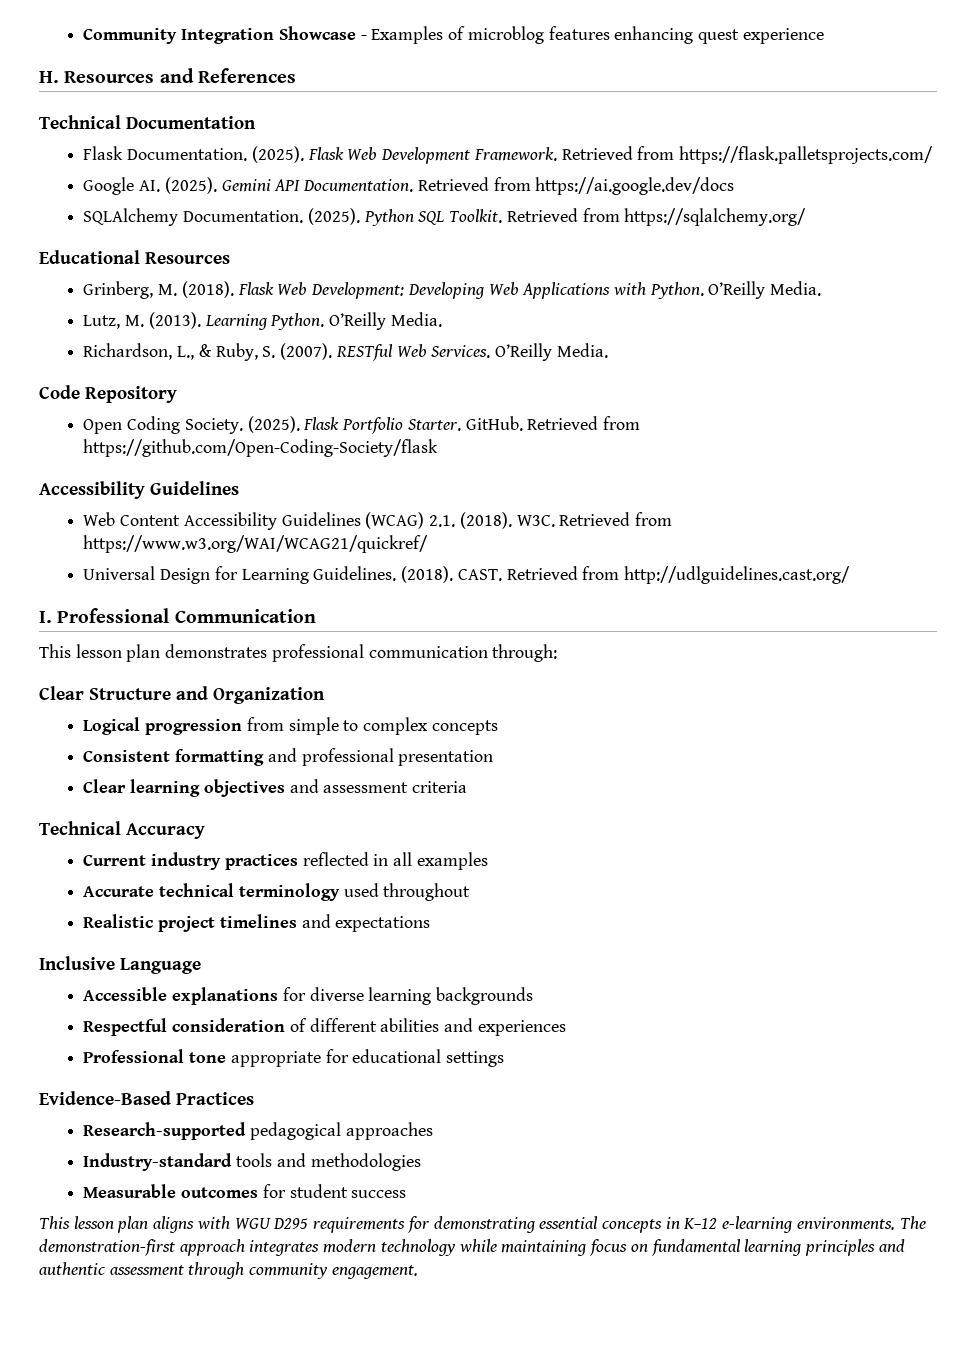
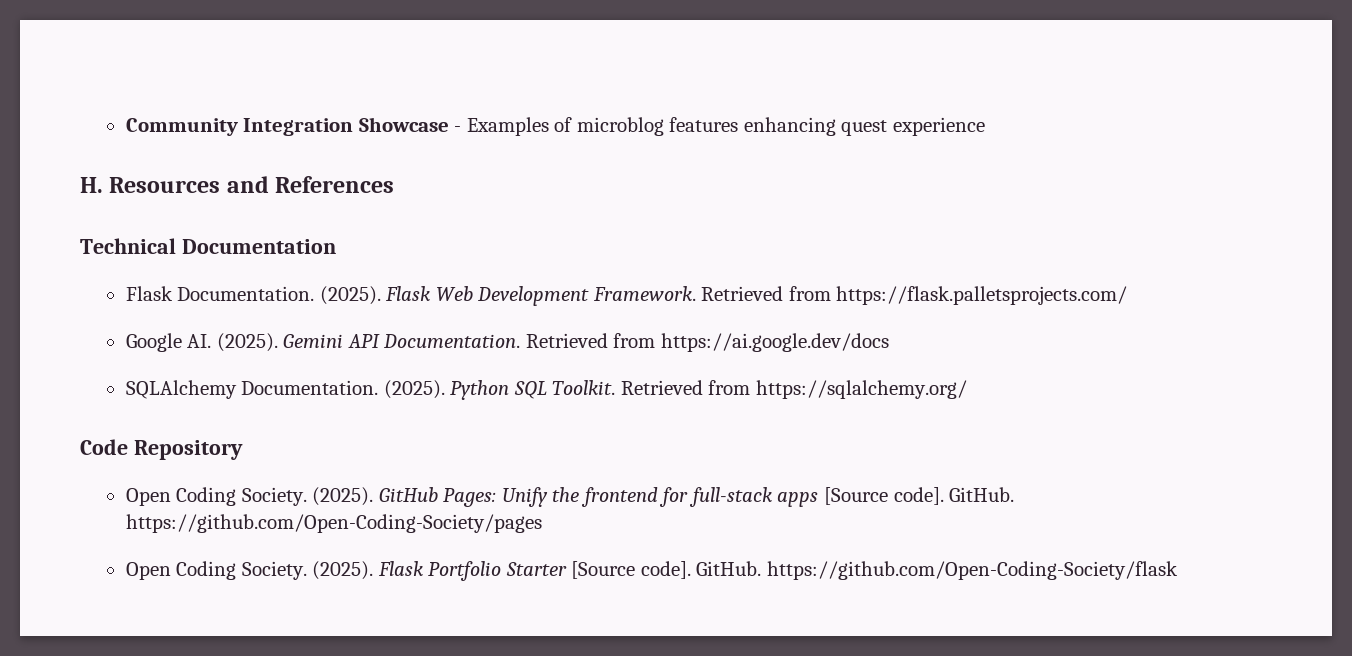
- Educational Resources
- Grinberg, M. (2018). Flask Web Development: Developing Web Applications with Python. O’Reilly Media.
- Lutz, M. (2013). Learning Python. O’Reilly Media.
- Richardson, L., & Ruby, S. (2007). RESTful Web Services. O’Reilly Media.
  Code Repository
+ Open Coding Society. (2025). GitHub Pages: Unify the frontend for full-stack apps [Source code]. GitHub. https://github.com/Open-Coding-Society/pages
- Flask Portfolio Starter. GitHub. Retrieved from https://github.com/Open-Coding-Society/flask
- Accessibility Guidelines
- Web Content Accessibility Guidelines (WCAG) 2.1. (2018). W3C. Retrieved from https://www.w3.org/WAI/WCAG21/quickref/
- Universal Design for Learning Guidelines. (2018). CAST. Retrieved from http://udlguidelines.cast.org/
- I. Professional Communication
- This lesson plan demonstrates professional communication through:
- Clear Structure and Organization
- Logical progression from simple to complex concepts
- Consistent formatting and professional presentation
- Clear learning objectives and assessment criteria
- Technical Accuracy
- Current industry practices reflected in all examples
- Accurate technical terminology used throughout
- Realistic project timelines and expectations
- Inclusive Language
- Accessible explanations for diverse learning backgrounds
- Respectful consideration of different abilities and experiences
- Professional tone appropriate for educational settings
- Evidence-Based Practices
- Research-supported pedagogical approaches
- Industry-standard tools and methodologies
- Measurable outcomes for student success
- This lesson plan aligns with WGU D295 requirements for demonstrating essential concepts in K–12 e-learning environments. The demonstration-first approach integrates modern technology while maintaining focus on fundamental learning principles and authentic assessment through community engagement.
+ Flask Portfolio Starter [Source code]. GitHub. https://github.com/Open-Coding-Society/flask

